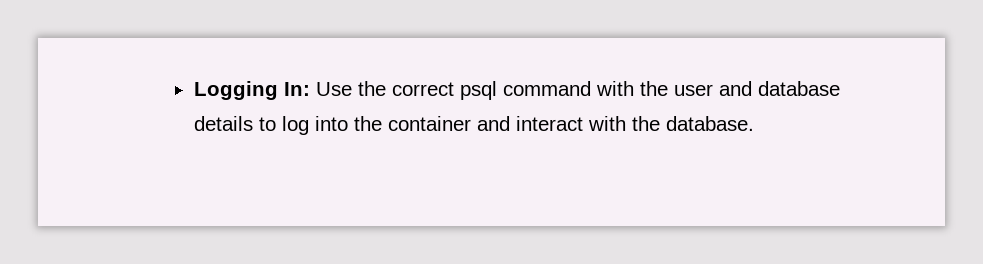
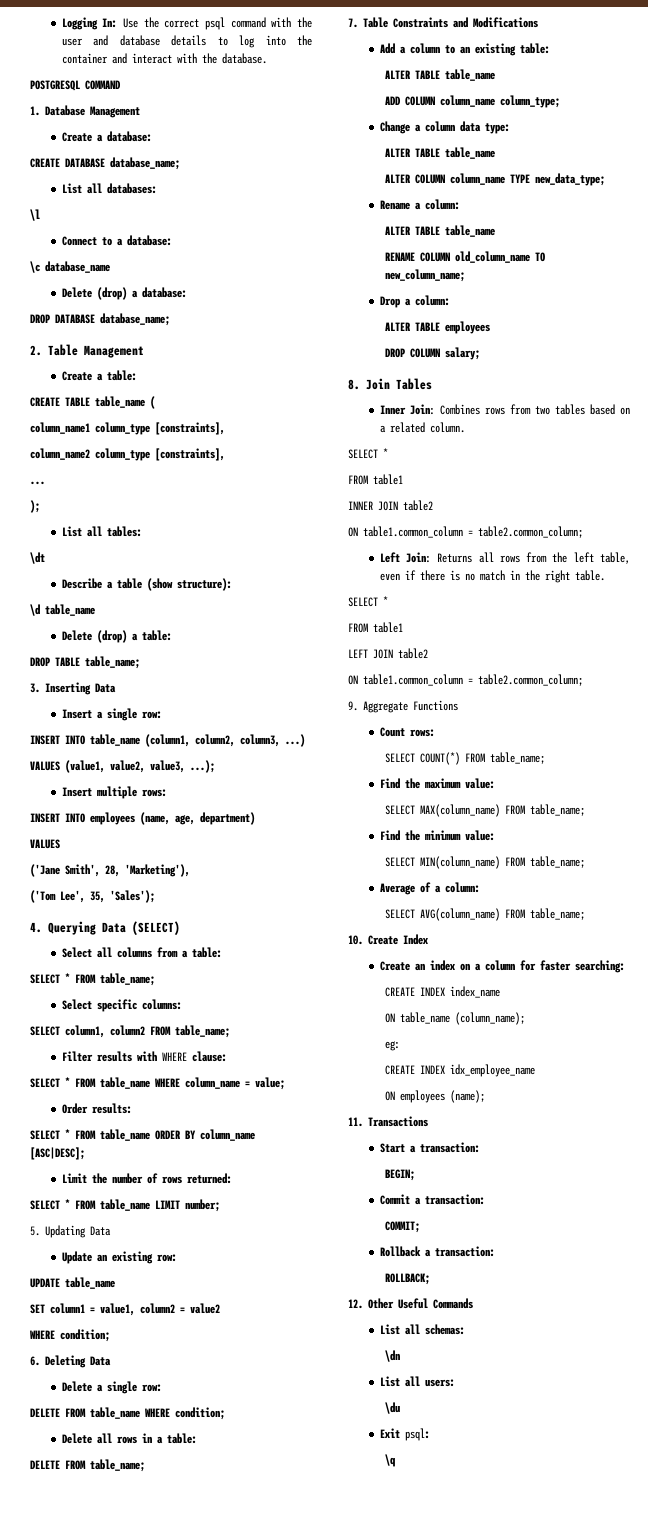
+ POSTGRESQL COMMAND
+ 1. Database Management
+ Create a database:
+ CREATE DATABASE database_name;
+ List all databases:
+ \l
+ Connect to a database:
+ \c database_name
+ Delete (drop) a database:
+ DROP DATABASE database_name;
+ 2. Table Management
+ Create a table:
+ CREATE TABLE table_name (
+ column_name1 column_type [constraints],
+ column_name2 column_type [constraints],
+ ...
+ );
+ List all tables:
+ \dt
+ Describe a table (show structure):
+ \d table_name
+ Delete (drop) a table:
+ DROP TABLE table_name;
+ 3. Inserting Data
+ Insert a single row:
+ INSERT INTO table_name (column1, column2, column3, ...)
+ VALUES (value1, value2, value3, ...);
+ Insert multiple rows:
+ INSERT INTO employees (name, age, department)
+ VALUES
+ ('Jane Smith', 28, 'Marketing'),
+ ('Tom Lee', 35, 'Sales');
+ 4. Querying Data (SELECT)
+ Select all columns from a table:
+ SELECT * FROM table_name;
+ Select specific columns:
+ SELECT column1, column2 FROM table_name;
+ Filter results with WHERE clause:
+ SELECT * FROM table_name WHERE column_name = value;
+ Order results:
+ SELECT * FROM table_name ORDER BY column_name [ASC|DESC];
+ Limit the number of rows returned:
+ SELECT * FROM table_name LIMIT number;
+ 5. Updating Data
+ Update an existing row:
+ UPDATE table_name
+ SET column1 = value1, column2 = value2
+ WHERE condition;
+ 6. Deleting Data
+ Delete a single row:
+ DELETE FROM table_name WHERE condition;
+ Delete all rows in a table:
+ DELETE FROM table_name;
+ 7. Table Constraints and Modifications
+ Add a column to an existing table:
+ ALTER TABLE table_name
+ ADD COLUMN column_name column_type;
+ Change a column data type:
+ ALTER TABLE table_name
+ ALTER COLUMN column_name TYPE new_data_type;
+ Rename a column:
+ ALTER TABLE table_name
+ RENAME COLUMN old_column_name TO new_column_name;
+ Drop a column:
+ ALTER TABLE employees
+ DROP COLUMN salary;
+ 8. Join Tables
+ Inner Join: Combines rows from two tables based on a related column.
+ SELECT *
+ FROM table1
+ INNER JOIN table2
+ ON table1.common_column = table2.common_column;
+ Left Join: Returns all rows from the left table, even if there is no match in the right table.
+ SELECT *
+ FROM table1
+ LEFT JOIN table2
+ ON table1.common_column = table2.common_column;
+ 9. Aggregate Functions
+ Count rows:
+ SELECT COUNT(*) FROM table_name;
+ Find the maximum value:
+ SELECT MAX(column_name) FROM table_name;
+ Find the minimum value:
+ SELECT MIN(column_name) FROM table_name;
+ Average of a column:
+ SELECT AVG(column_name) FROM table_name;
+ 10. Create Index
+ Create an index on a column for faster searching:
+ CREATE INDEX index_name
+ ON table_name (column_name);
+ eg:
+ CREATE INDEX idx_employee_name
+ ON employees (name);
+ 11. Transactions
+ Start a transaction:
+ BEGIN;
+ Commit a transaction:
+ COMMIT;
+ Rollback a transaction:
+ ROLLBACK;
+ 12. Other Useful Commands
+ List all schemas:
+ \dn
+ List all users:
+ \du
+ Exit psql:
+ \q

